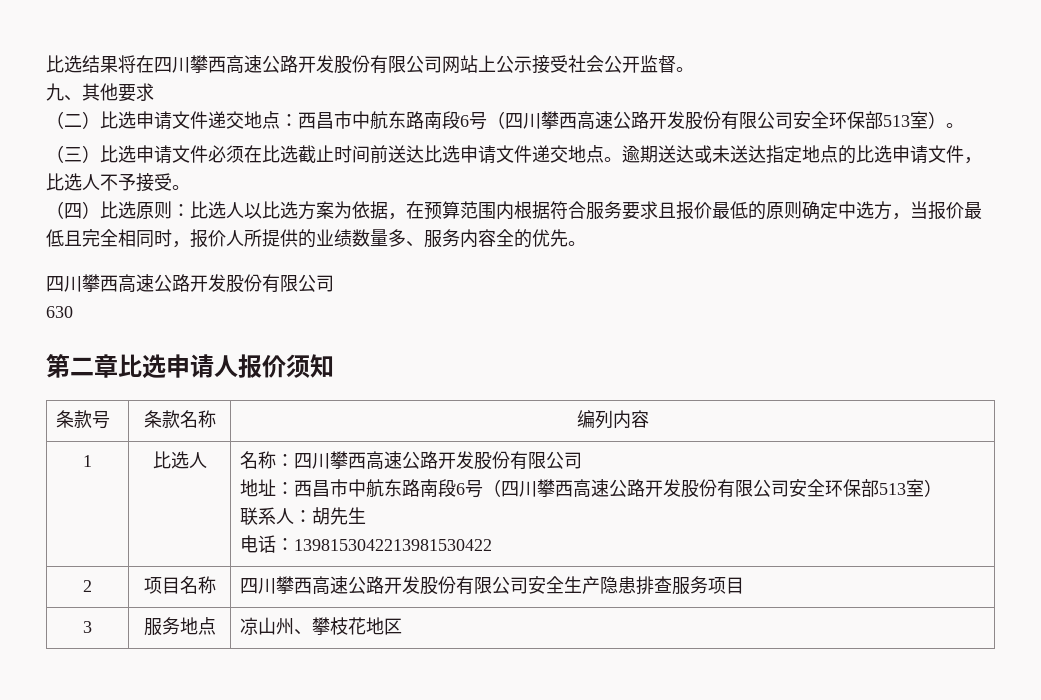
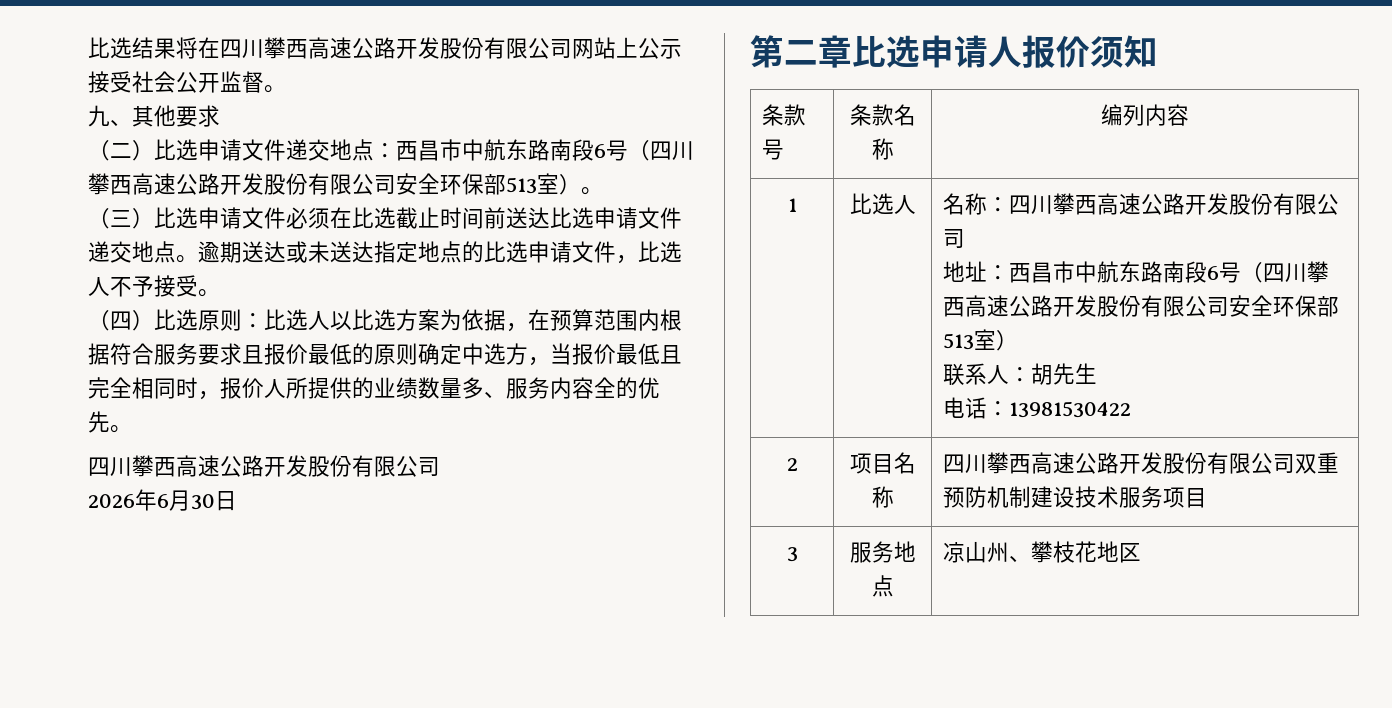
- 630
+ 2026年6月30日
  1 | 比选人 | 名称：四川攀西高速公路开发股份有限公司
  地址：西昌市中航东路南段6号（四川攀西高速公路开发股份有限公司安全环保部513室）
  联系人：胡先生
- 电话：1398153042213981530422
+ 电话：13981530422
- 2 | 项目名称 | 四川攀西高速公路开发股份有限公司安全生产隐患排查服务项目
+ 2 | 项目名称 | 四川攀西高速公路开发股份有限公司双重预防机制建设技术服务项目

